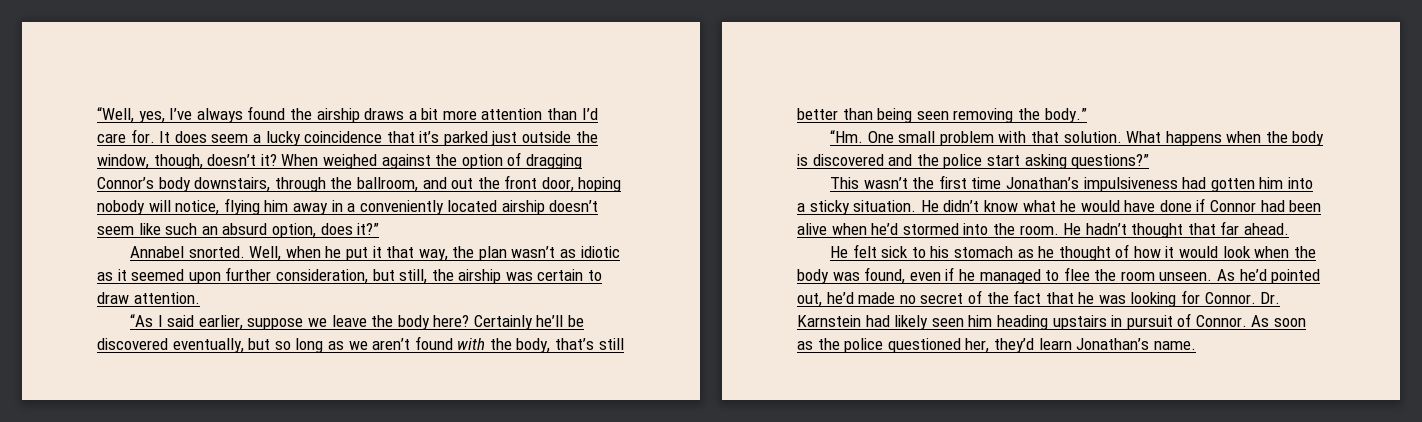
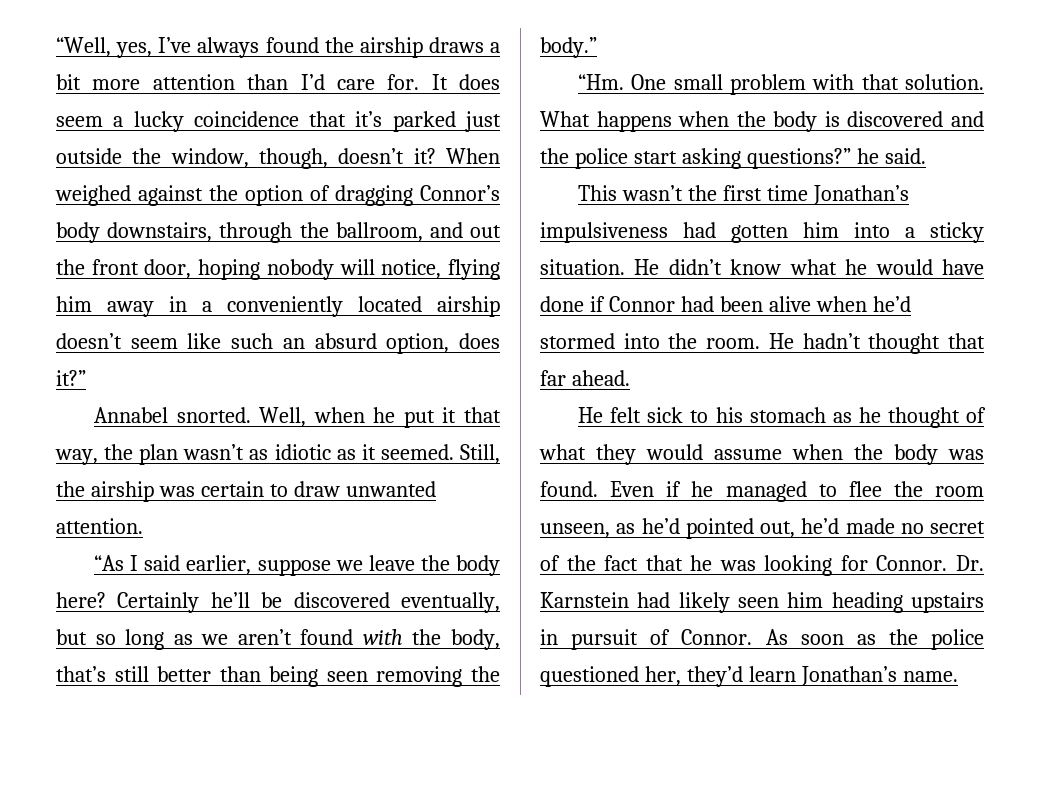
- Well, when he put it that way, the plan wasn’t as idiotic as it seemed upon further consideration, but still, the airship was certain to draw attention.
+ Well, when he put it that way, the plan wasn’t as idiotic as it seemed. Still, the airship was certain to draw unwanted attention.
- What happens when the body is discovered and the police start asking questions?”
+ What happens when the body is discovered and the police start asking questions?” he said.
- He felt sick to his stomach as he thought of how it would look when the body was found, even if he managed to flee the room unseen. As he’d pointed out, he’d made no secret of the fact that he was looking for Connor.
+ He felt sick to his stomach as he thought of what they would assume when the body was found. Even if he managed to flee the room unseen, as he’d pointed out, he’d made no secret of the fact that he was looking for Connor.

